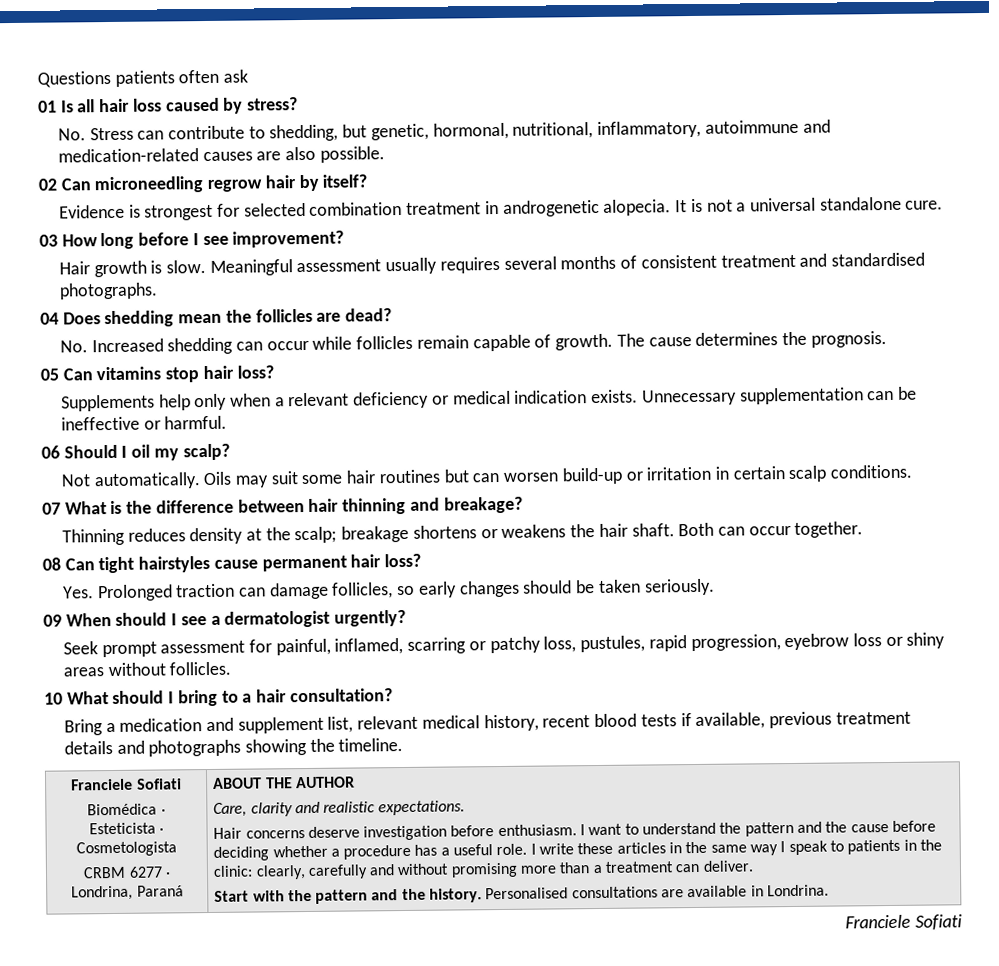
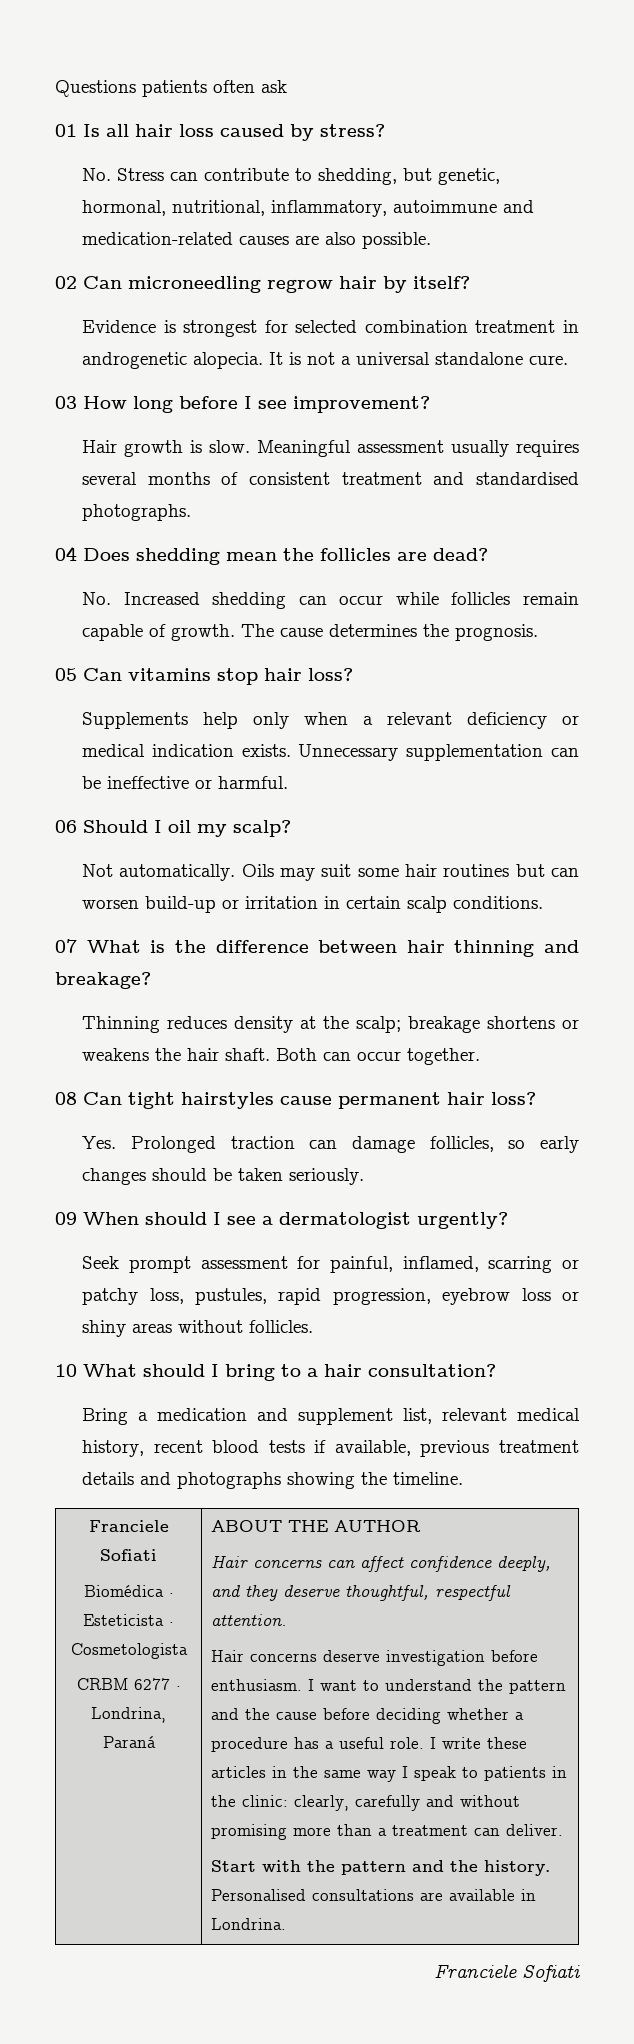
- Care, clarity and realistic expectations.
+ Hair concerns can affect confidence deeply, and they deserve thoughtful, respectful attention.

